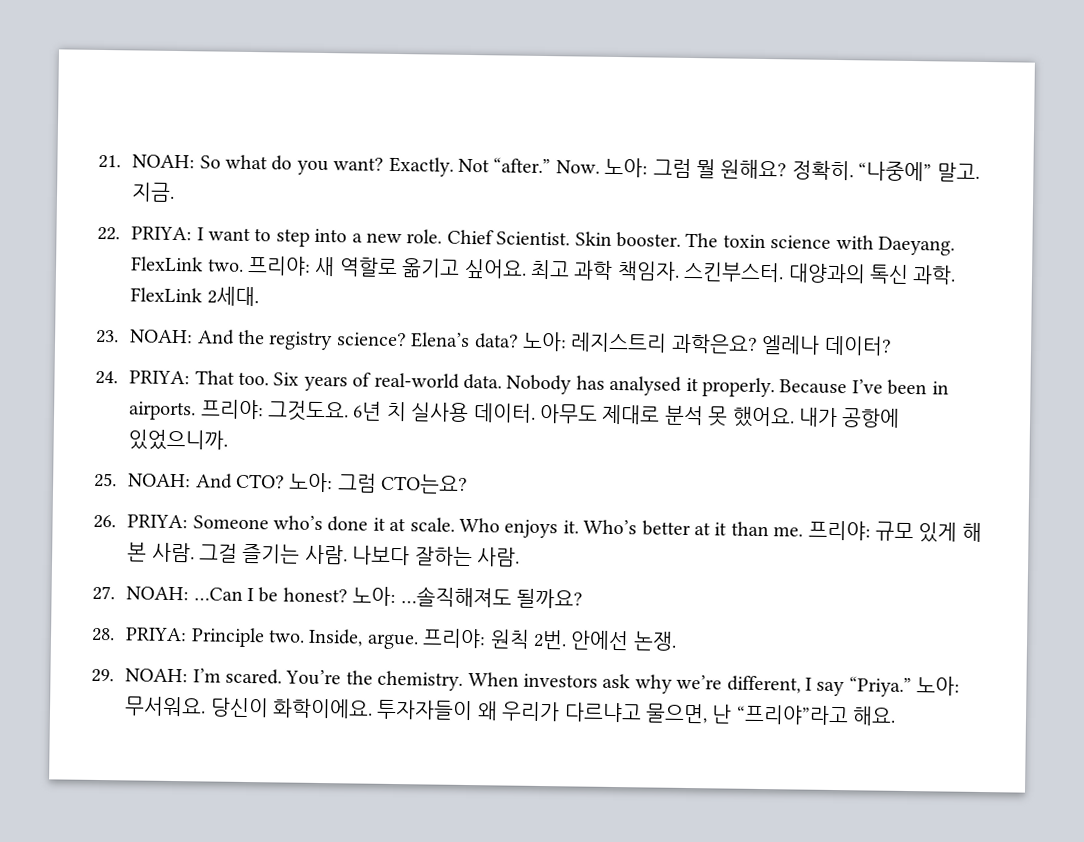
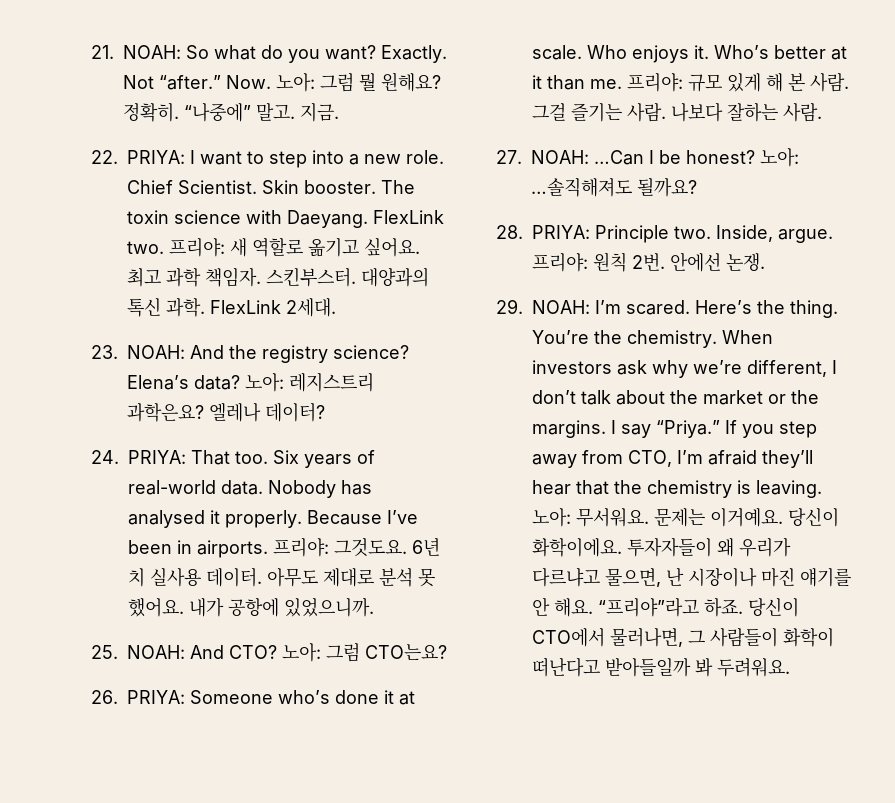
+ Here’s the thing.
- When investors ask why we’re different, I say “Priya.” 노아: 무서워요.
+ When investors ask why we’re different, I don’t talk about the market or the margins. I say “Priya.” If you step away from CTO, I’m afraid they’ll hear that the chemistry is leaving. 노아: 무서워요. 문제는 이거예요.
- 투자자들이 왜 우리가 다르냐고 물으면, 난 “프리야”라고 해요.
+ 투자자들이 왜 우리가 다르냐고 물으면, 난 시장이나 마진 얘기를 안 해요. “프리야”라고 하죠. 당신이 CTO에서 물러나면, 그 사람들이 화학이 떠난다고 받아들일까 봐 두려워요.

